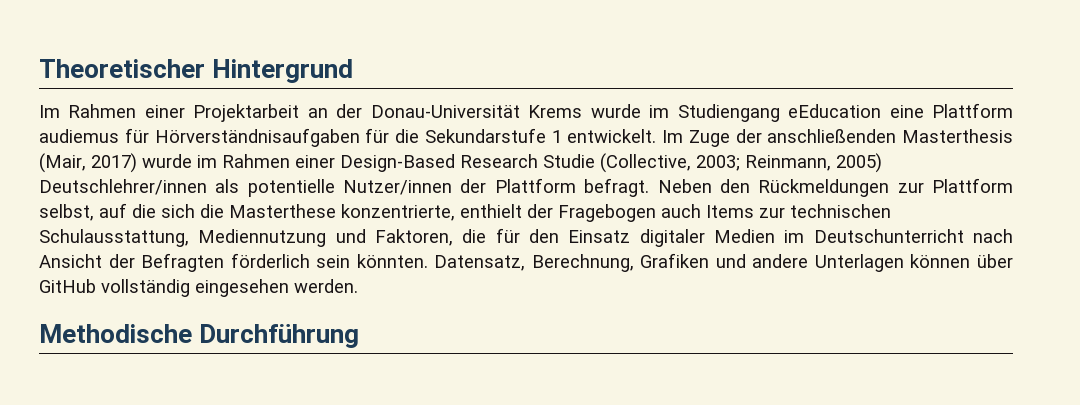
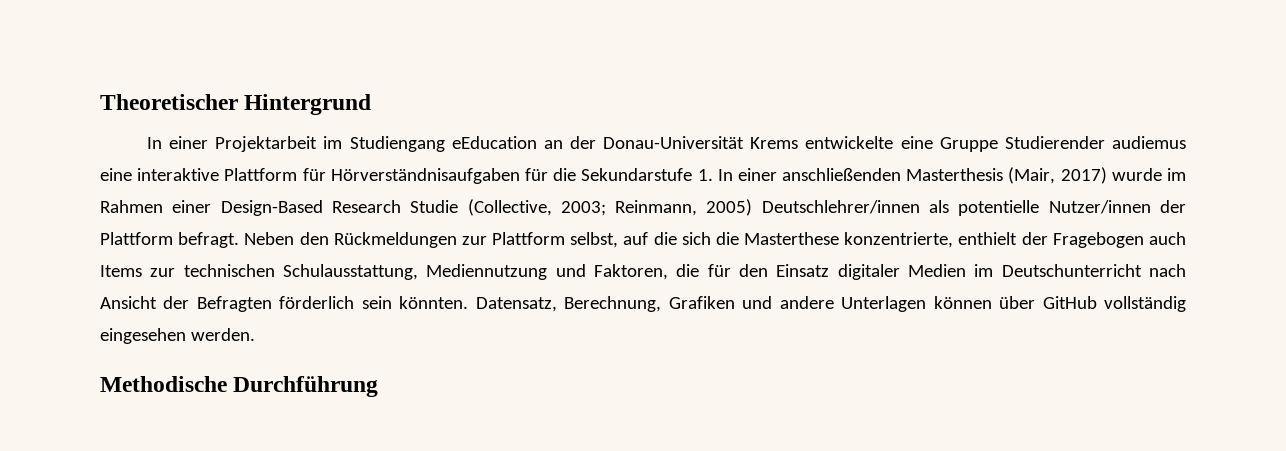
- Im Rahmen einer Projektarbeit an der Donau-Universität Krems wurde im Studiengang eEducation eine Plattform audiemus für Hörverständnisaufgaben für die Sekundarstufe 1 entwickelt. Im Zuge der anschließenden Masterthesis (Mair, 2017) wurde im Rahmen einer Design-Based Research Studie (Collective, 2003; Reinmann, 2005) Deutschlehrer/innen als potentielle Nutzer/innen der Plattform befragt.
+ In einer Projektarbeit im Studiengang eEducation an der Donau-Universität Krems entwickelte eine Gruppe Studierender audiemus eine interaktive Plattform für Hörverständnisaufgaben für die Sekundarstufe 1. In einer anschließenden Masterthesis (Mair, 2017) wurde im Rahmen einer Design-Based Research Studie (Collective, 2003; Reinmann, 2005) Deutschlehrer/innen als potentielle Nutzer/innen der Plattform befragt.

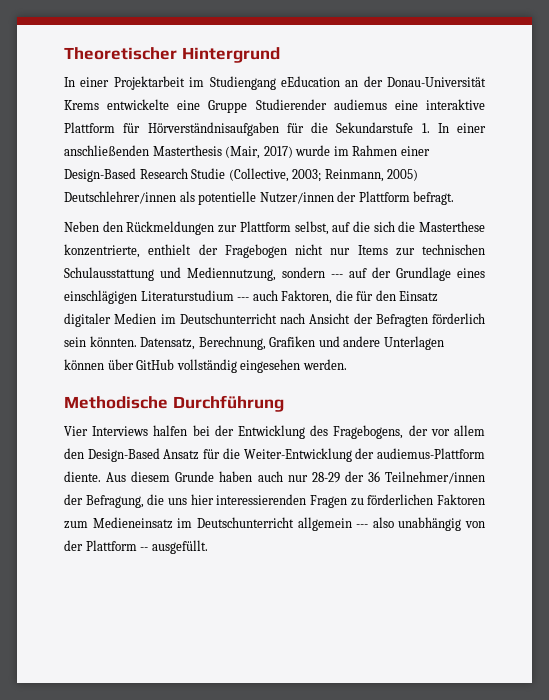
- Reinmann, 2005) Deutschlehrer/innen als potentielle Nutzer/innen der Plattform befragt. Neben den Rückmeldungen zur Plattform selbst, auf die sich die Masterthese konzentrierte, enthielt der Fragebogen auch Items zur technischen Schulausstattung, Mediennutzung und Faktoren, die für den Einsatz digitaler Medien im Deutschunterricht nach Ansicht der Befragten förderlich sein könnten.
+ Reinmann, 2005) Deutschlehrer/innen als potentielle Nutzer/innen der Plattform befragt.
+ Neben den Rückmeldungen zur Plattform selbst, auf die sich die Masterthese konzentrierte, enthielt der Fragebogen nicht nur Items zur technischen Schulausstattung und Mediennutzung, sondern --- auf der Grundlage eines einschlägigen Literaturstudium --- auch Faktoren, die für den Einsatz digitaler Medien im Deutschunterricht nach Ansicht der Befragten förderlich sein könnten.
+ Vier Interviews halfen bei der Entwicklung des Fragebogens, der vor allem den Design-Based Ansatz für die Weiter-Entwicklung der audiemus-Plattform diente. Aus diesem Grunde haben auch nur 28-29 der 36 Teilnehmer/innen der Befragung, die uns hier interessierenden Fragen zu förderlichen Faktoren zum Medieneinsatz im Deutschunterricht allgemein --- also unabhängig von der Plattform -- ausgefüllt.

